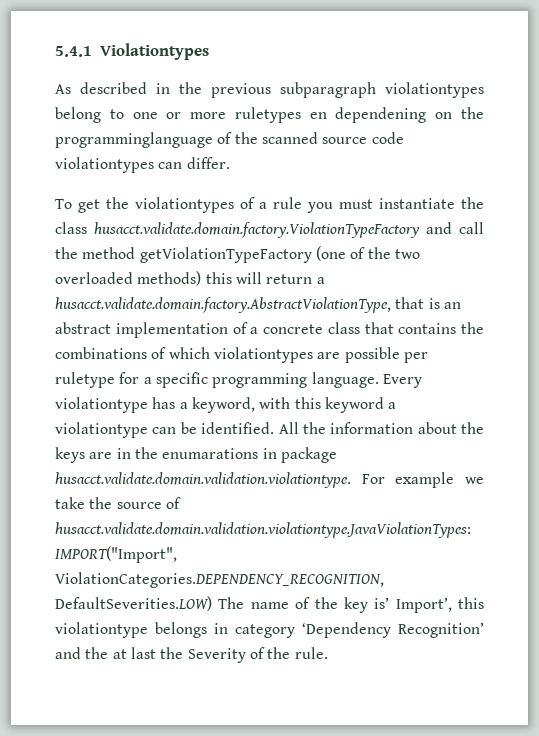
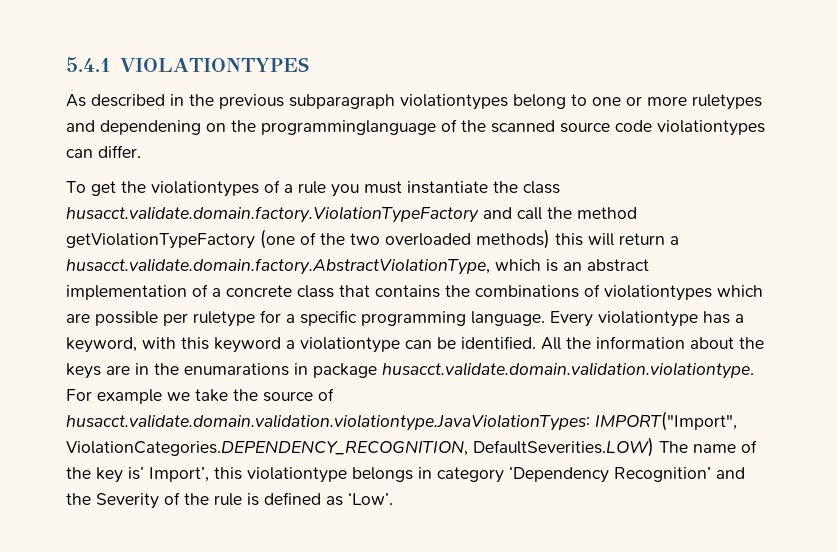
- 5.4.1 Violationtypes
+ 5.4.1 VIOLATIONTYPES
- As described in the previous subparagraph violationtypes belong to one or more ruletypes en dependening on the programminglanguage of the scanned source code violationtypes can differ.
+ As described in the previous subparagraph violationtypes belong to one or more ruletypes and dependening on the programminglanguage of the scanned source code violationtypes can differ.
- To get the violationtypes of a rule you must instantiate the class husacct.validate.domain.factory.ViolationTypeFactory and call the method getViolationTypeFactory (one of the two overloaded methods) this will return a husacct.validate.domain.factory.AbstractViolationType, that is an abstract implementation of a concrete class that contains the combinations of which violationtypes are possible per ruletype for a specific programming language.
+ To get the violationtypes of a rule you must instantiate the class husacct.validate.domain.factory.ViolationTypeFactory and call the method getViolationTypeFactory (one of the two overloaded methods) this will return a husacct.validate.domain.factory.AbstractViolationType, which is an abstract implementation of a concrete class that contains the combinations of violationtypes which are possible per ruletype for a specific programming language.
- All the information about the keys are in the enumarations in package husacct.validate.domain.validation.violationtype. For example we take the source of husacct.validate.domain.validation.violationtype.JavaViolationTypes: IMPORT("Import", ViolationCategories.DEPENDENCY_RECOGNITION, DefaultSeverities.LOW) The name of the key is’ Import’, this violationtype belongs in category ‘Dependency Recognition’ and the at last the Severity of the rule.
+ All the information about the keys are in the enumarations in package husacct.validate.domain.validation.violationtype. For example we take the source of husacct.validate.domain.validation.violationtype.JavaViolationTypes: IMPORT("Import", ViolationCategories.DEPENDENCY_RECOGNITION, DefaultSeverities.LOW) The name of the key is’ Import’, this violationtype belongs in category ‘Dependency Recognition’ and the Severity of the rule is defined as ‘Low’.

